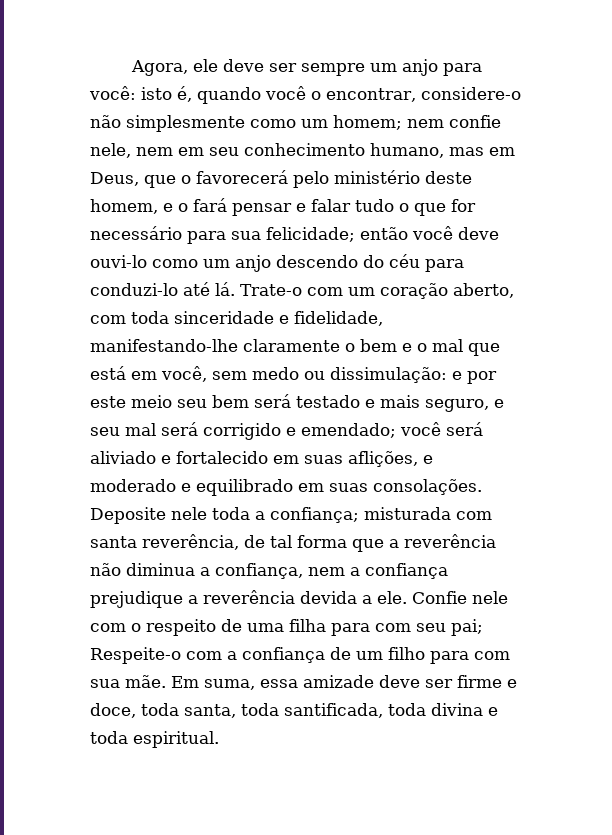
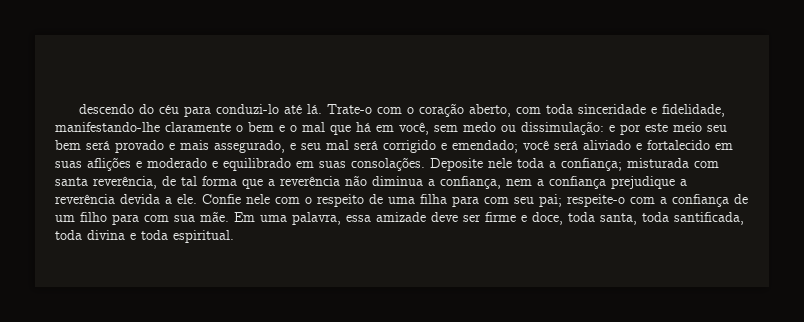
- Agora, ele deve ser sempre um anjo para você: isto é, quando você o encontrar, considere-o não simplesmente como um homem; nem confie nele, nem em seu conhecimento humano, mas em Deus, que o favorecerá pelo ministério deste homem, e o fará pensar e falar tudo o que for necessário para sua felicidade; então você deve ouvi-lo como um anjo descendo do céu para conduzi-lo até lá.
+ descendo do céu para conduzi-lo até lá.
- Trate-o com um coração aberto, com toda sinceridade e fidelidade, manifestando-lhe claramente o bem e o mal que está em você, sem medo ou dissimulação: e por este meio seu bem será testado e mais seguro, e seu mal será corrigido e emendado; você será aliviado e fortalecido em suas aflições, e moderado e equilibrado em suas consolações.
+ Trate-o com o coração aberto, com toda sinceridade e fidelidade, manifestando-lhe claramente o bem e o mal que há em você, sem medo ou dissimulação: e por este meio seu bem será provado e mais assegurado, e seu mal será corrigido e emendado; você será aliviado e fortalecido em suas aflições e moderado e equilibrado em suas consolações.
- Confie nele com o respeito de uma filha para com seu pai; Respeite-o com a confiança de um filho para com sua mãe.
+ Confie nele com o respeito de uma filha para com seu pai; respeite-o com a confiança de um filho para com sua mãe.
- Em suma, essa amizade deve ser firme e doce, toda santa, toda santificada, toda divina e toda espiritual.
+ Em uma palavra, essa amizade deve ser firme e doce, toda santa, toda santificada, toda divina e toda espiritual.

